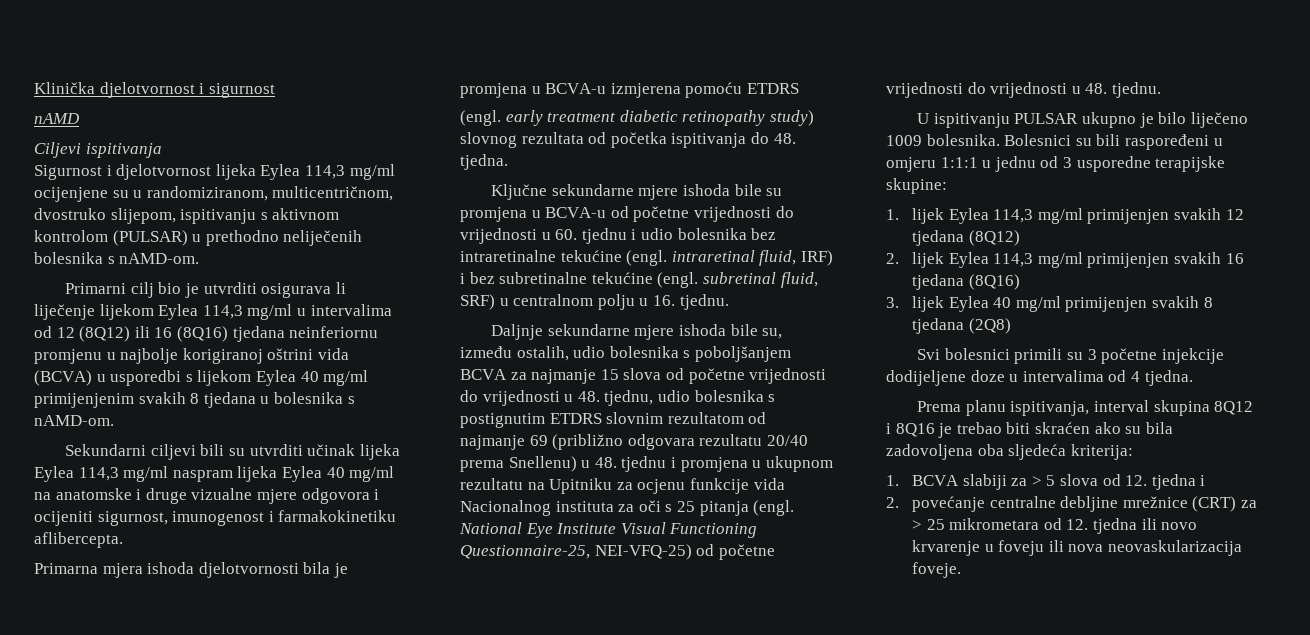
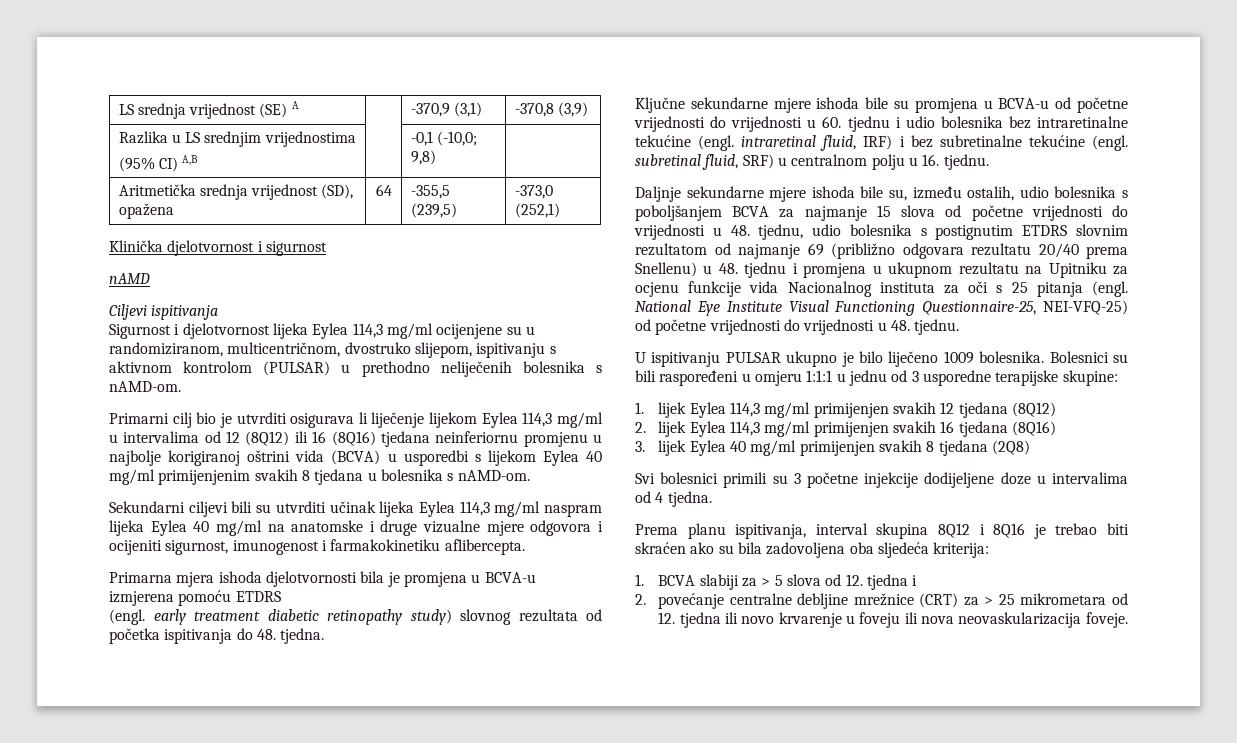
+ LS srednja vrijednost (SE) A | | -370,9 (3,1) | -370,8 (3,9)
+ Razlika u LS srednjim vrijednostima
+ (95% CI) A,B | | -0,1 (-10,0; 9,8) |
+ Aritmetička srednja vrijednost (SD), opažena | 64 | -355,5 (239,5) | -373,0 (252,1)

